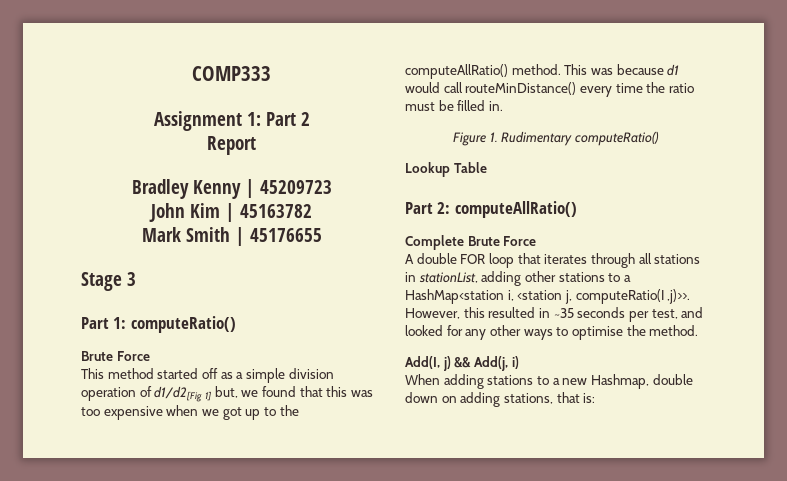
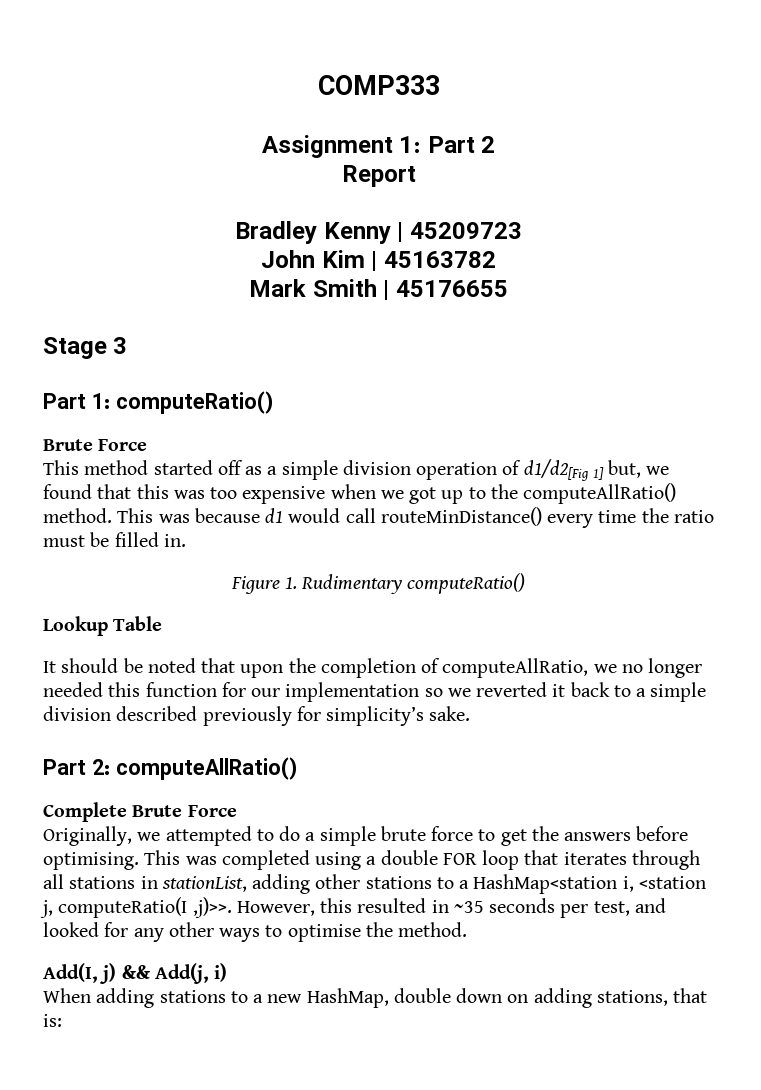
+ It should be noted that upon the completion of computeAllRatio, we no longer needed this function for our implementation so we reverted it back to a simple division described previously for simplicity’s sake.
- A double FOR loop that iterates through all stations in stationList, adding other stations to a HashMap<station i, <station j, computeRatio(I ,j)>>.
+ Originally, we attempted to do a simple brute force to get the answers before optimising. This was completed using a double FOR loop that iterates through all stations in stationList, adding other stations to a HashMap<station i, <station j, computeRatio(I ,j)>>.
- When adding stations to a new Hashmap, double down on adding stations, that is:
+ When adding stations to a new HashMap, double down on adding stations, that is:

